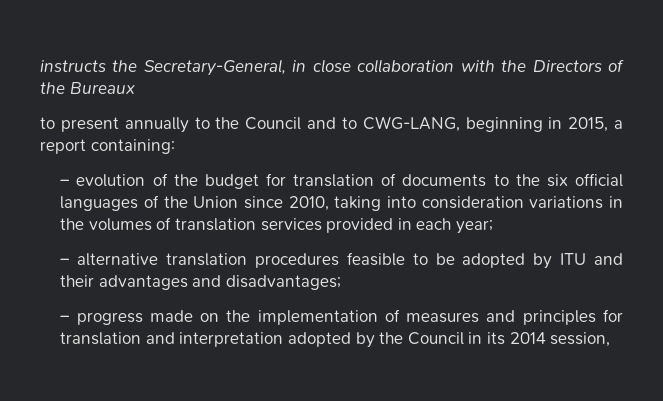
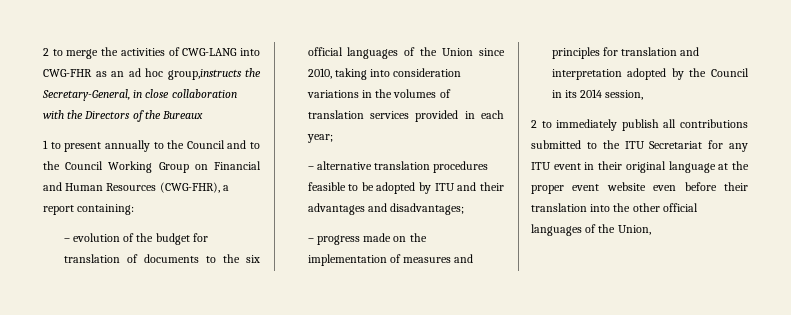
- instructs the Secretary-General, in close collaboration with the Directors of the Bureaux
+ 2 to merge the activities of CWG-LANG into CWG-FHR as an ad hoc group,instructs the Secretary-General, in close collaboration with the Directors of the Bureaux
- to present annually to the Council and to CWG-LANG, beginning in 2015, a report containing:
+ 1 to present annually to the Council and to the Council Working Group on Financial and Human Resources (CWG-FHR), a report containing:
+ 2 to immediately publish all contributions submitted to the ITU Secretariat for any ITU event in their original language at the proper event website even before their translation into the other official languages of the Union,

